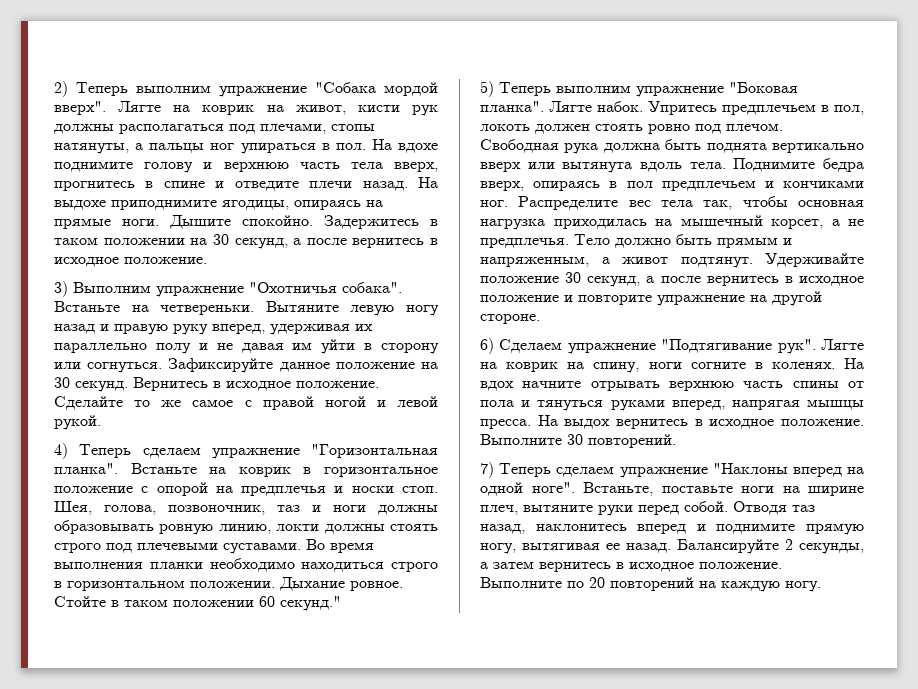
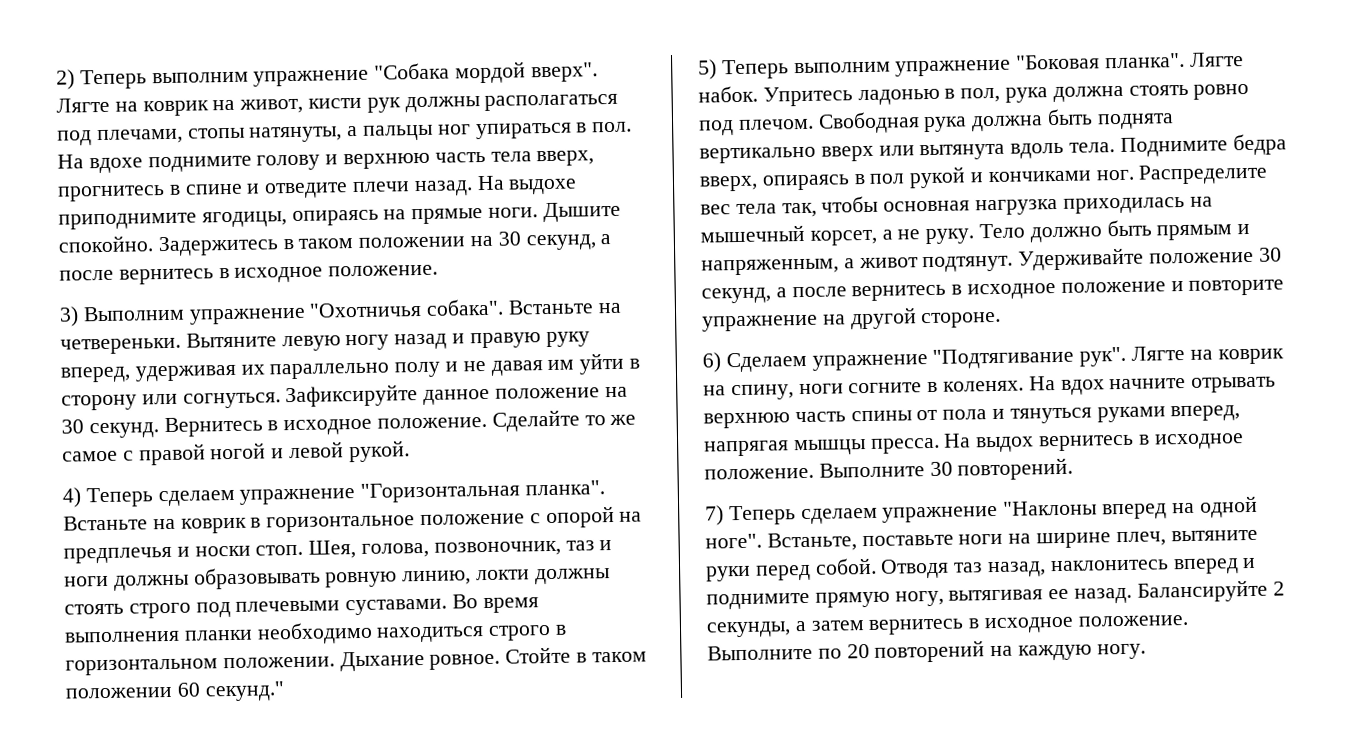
- Упритесь предплечьем в пол, локоть должен стоять ровно под плечом.
+ Упритесь ладонью в пол, рука должна стоять ровно под плечом.
- Поднимите бедра вверх, опираясь в пол предплечьем и кончиками ног.
+ Поднимите бедра вверх, опираясь в пол рукой и кончиками ног.
- Распределите вес тела так, чтобы основная нагрузка приходилась на мышечный корсет, а не предплечья.
+ Распределите вес тела так, чтобы основная нагрузка приходилась на мышечный корсет, а не руку.

